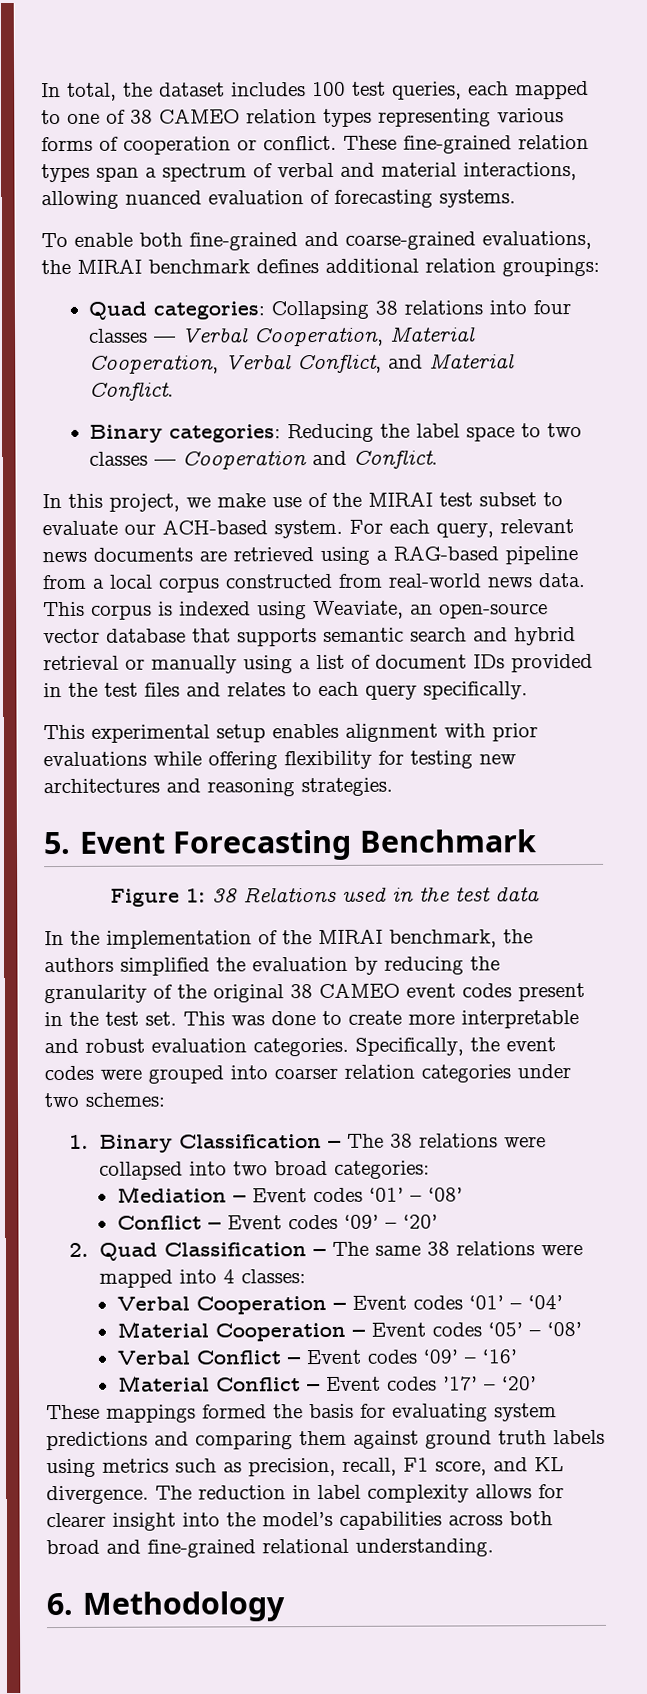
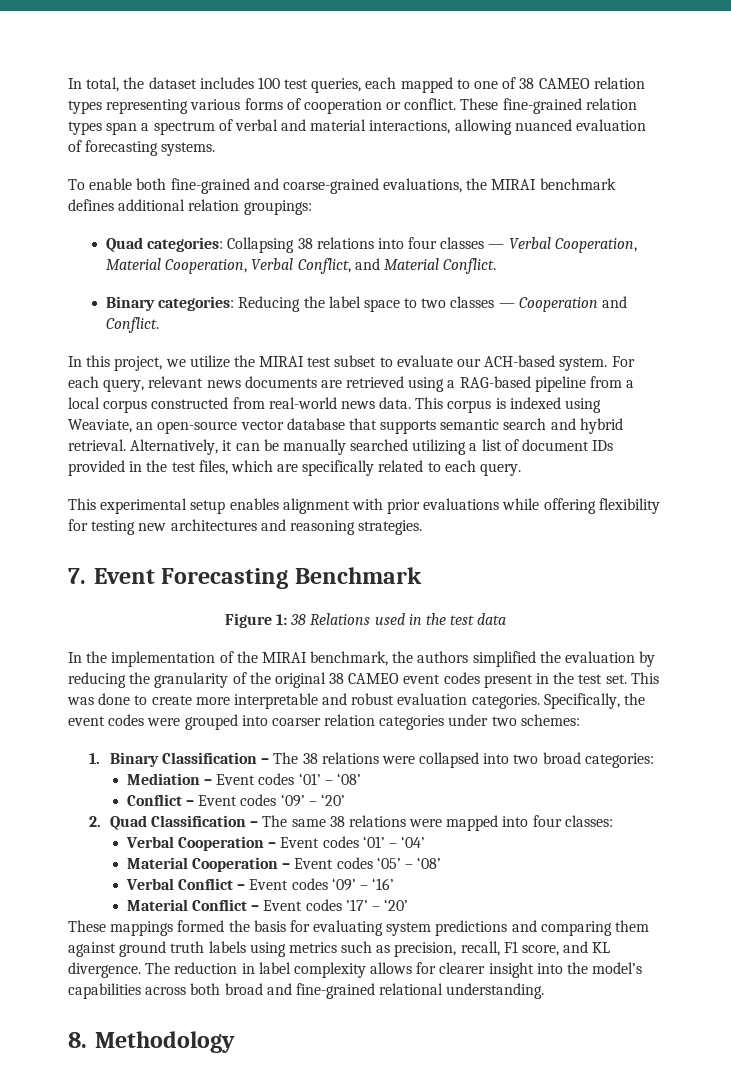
- In this project, we make use of the MIRAI test subset to evaluate our ACH-based system.
+ In this project, we utilize the MIRAI test subset to evaluate our ACH-based system.
- This corpus is indexed using Weaviate, an open-source vector database that supports semantic search and hybrid retrieval or manually using a list of document IDs provided in the test files and relates to each query specifically.
+ This corpus is indexed using Weaviate, an open-source vector database that supports semantic search and hybrid retrieval. Alternatively, it can be manually searched utilizing a list of document IDs provided in the test files, which are specifically related to each query.
- 5. Event Forecasting Benchmark
+ 7. Event Forecasting Benchmark
- 2. Quad Classification – The same 38 relations were mapped into 4 classes:
+ 2. Quad Classification – The same 38 relations were mapped into four classes:
- 6. Methodology
+ 8. Methodology

